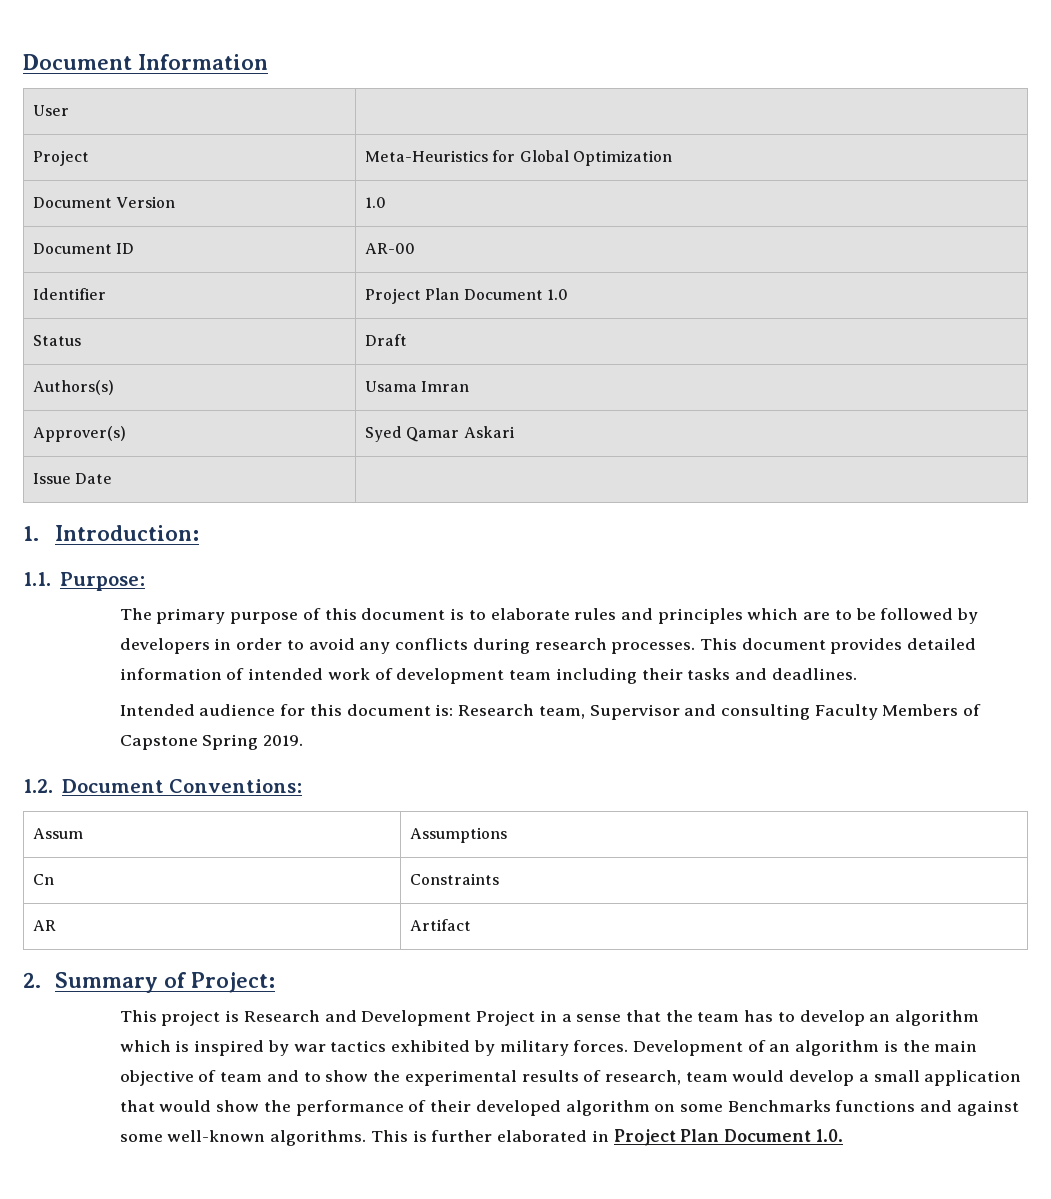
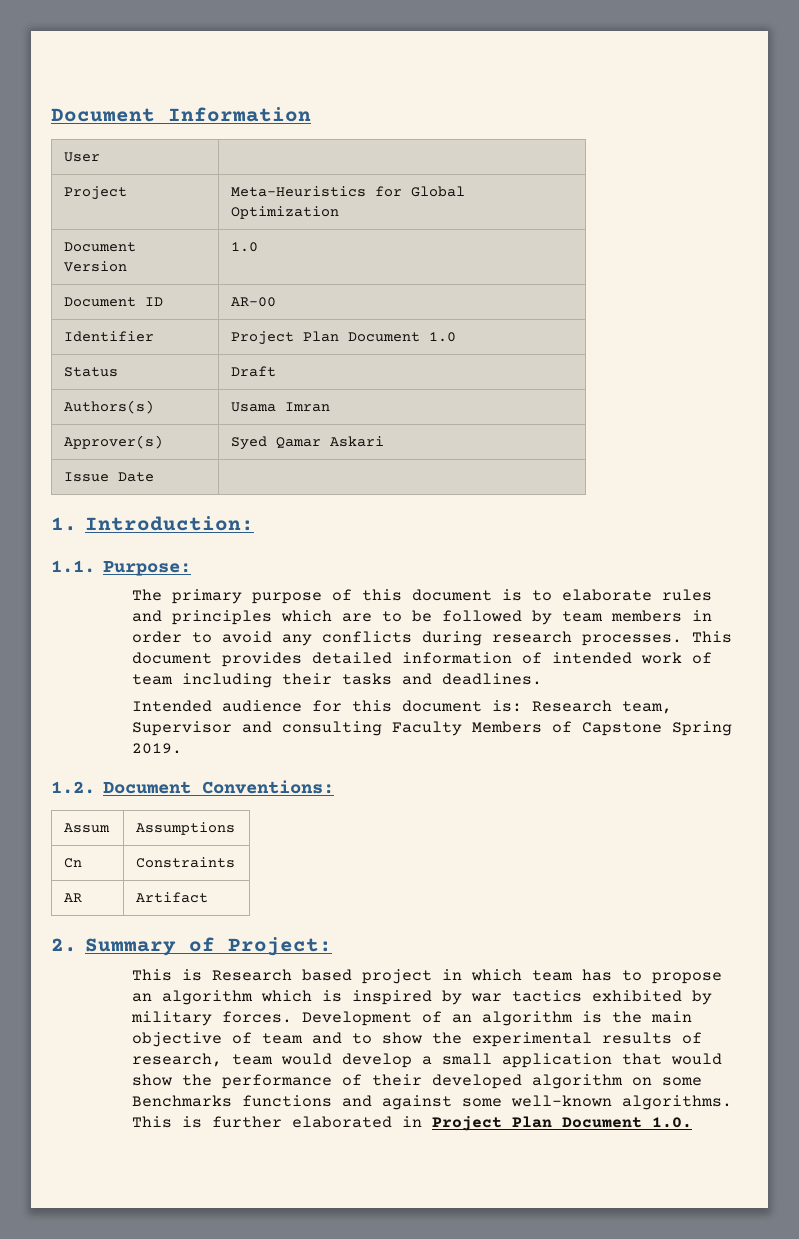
- The primary purpose of this document is to elaborate rules and principles which are to be followed by developers in order to avoid any conflicts during research processes.
+ The primary purpose of this document is to elaborate rules and principles which are to be followed by team members in order to avoid any conflicts during research processes.
- This document provides detailed information of intended work of development team including their tasks and deadlines.
+ This document provides detailed information of intended work of team including their tasks and deadlines.
- This project is Research and Development Project in a sense that the team has to develop an algorithm which is inspired by war tactics exhibited by military forces.
+ This is Research based project in which team has to propose an algorithm which is inspired by war tactics exhibited by military forces.

